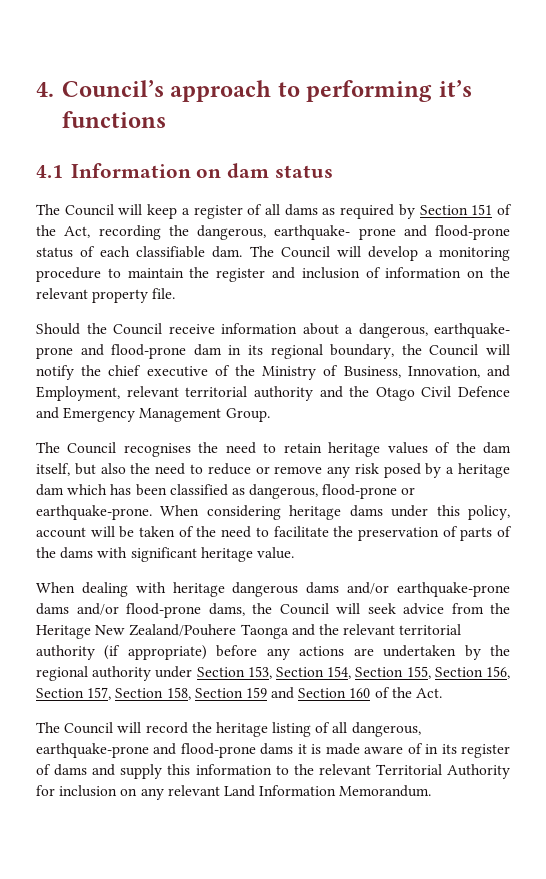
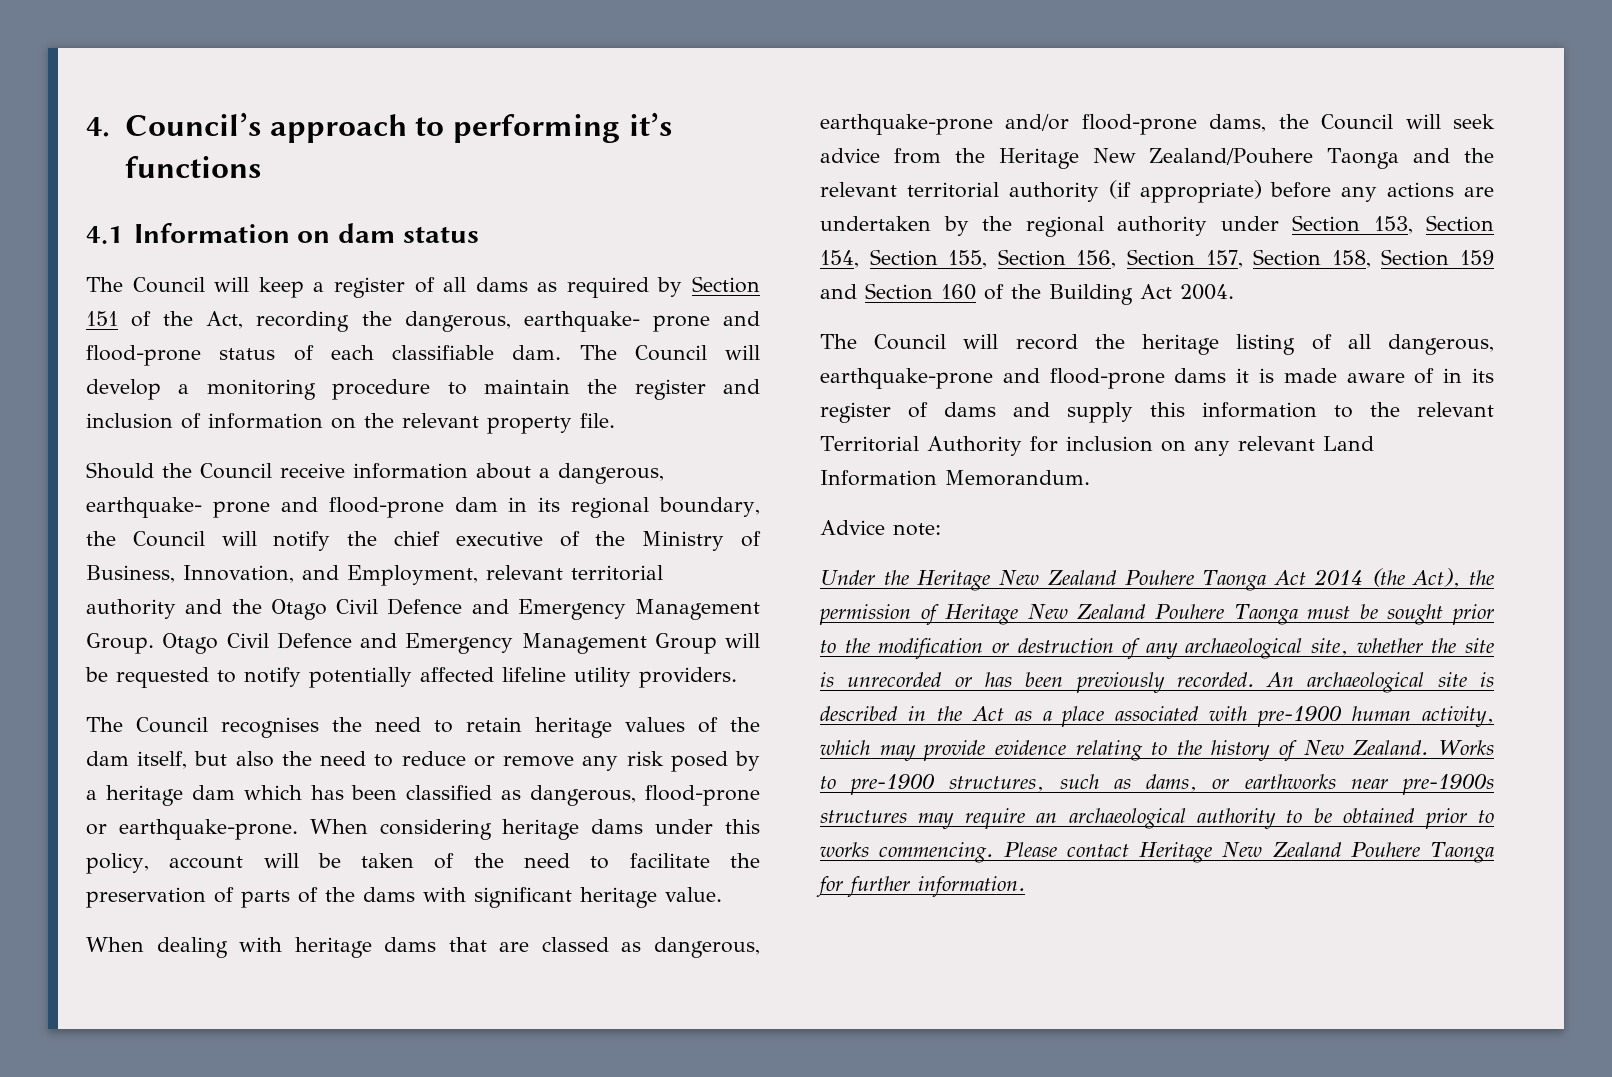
+ Otago Civil Defence and Emergency Management Group will be requested to notify potentially affected lifeline utility providers.
- When dealing with heritage dangerous dams and/or earthquake-prone dams and/or flood-prone dams, the Council will seek advice from the Heritage New Zealand/Pouhere Taonga and the relevant territorial authority (if appropriate) before any actions are undertaken by the regional authority under Section 153, Section 154, Section 155, Section 156, Section 157, Section 158, Section 159 and Section 160 of the Act.
+ When dealing with heritage dams that are classed as dangerous, earthquake-prone and/or flood-prone dams, the Council will seek advice from the Heritage New Zealand/Pouhere Taonga and the relevant territorial authority (if appropriate) before any actions are undertaken by the regional authority under Section 153, Section 154, Section 155, Section 156, Section 157, Section 158, Section 159 and Section 160 of the Building Act 2004.
+ Advice note:
+ Under the Heritage New Zealand Pouhere Taonga Act 2014 (the Act), the permission of Heritage New Zealand Pouhere Taonga must be sought prior to the modification or destruction of any archaeological site, whether the site is unrecorded or has been previously recorded. An archaeological site is described in the Act as a place associated with pre-1900 human activity, which may provide evidence relating to the history of New Zealand. Works to pre-1900 structures, such as dams, or earthworks near pre-1900s structures may require an archaeological authority to be obtained prior to works commencing. Please contact Heritage New Zealand Pouhere Taonga for further information.

